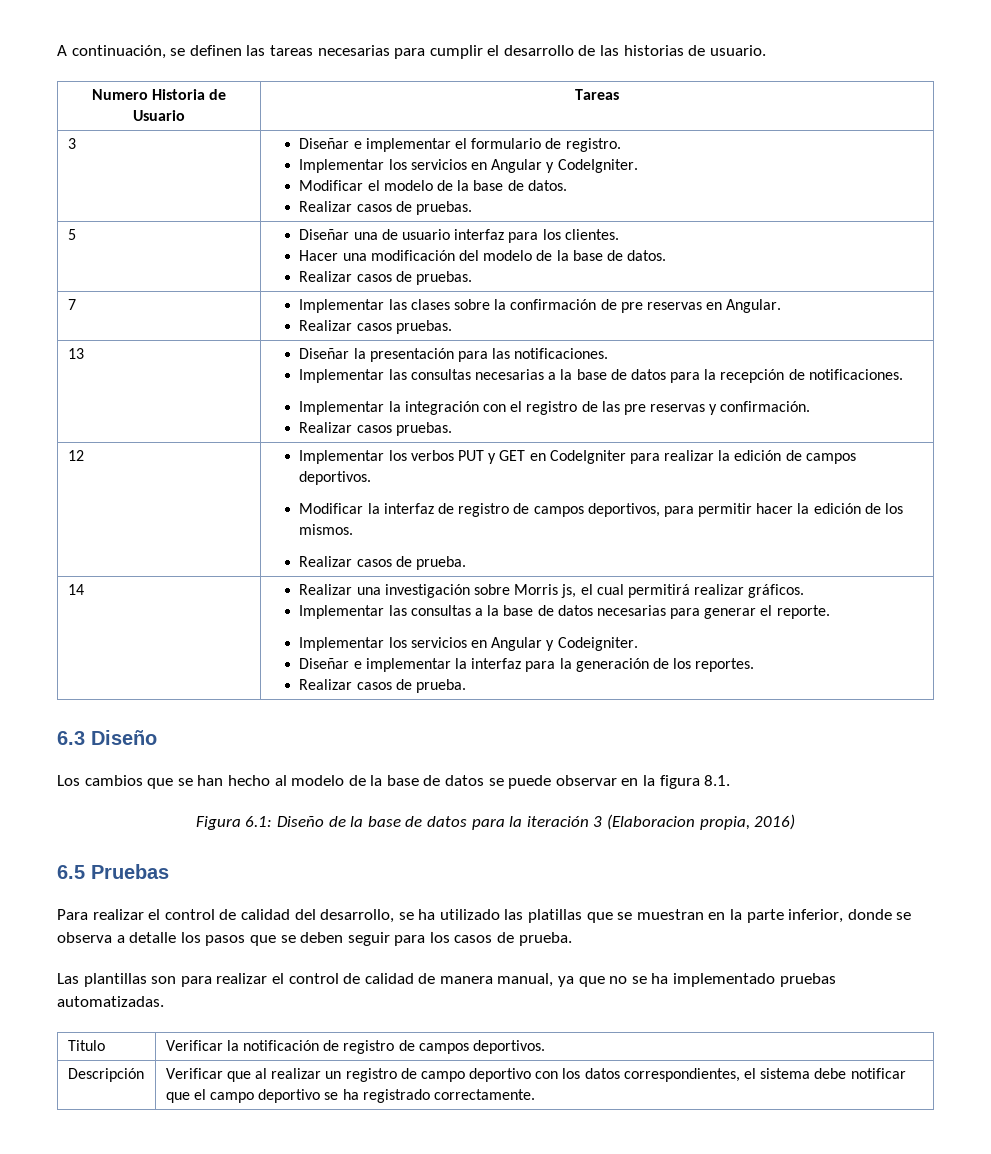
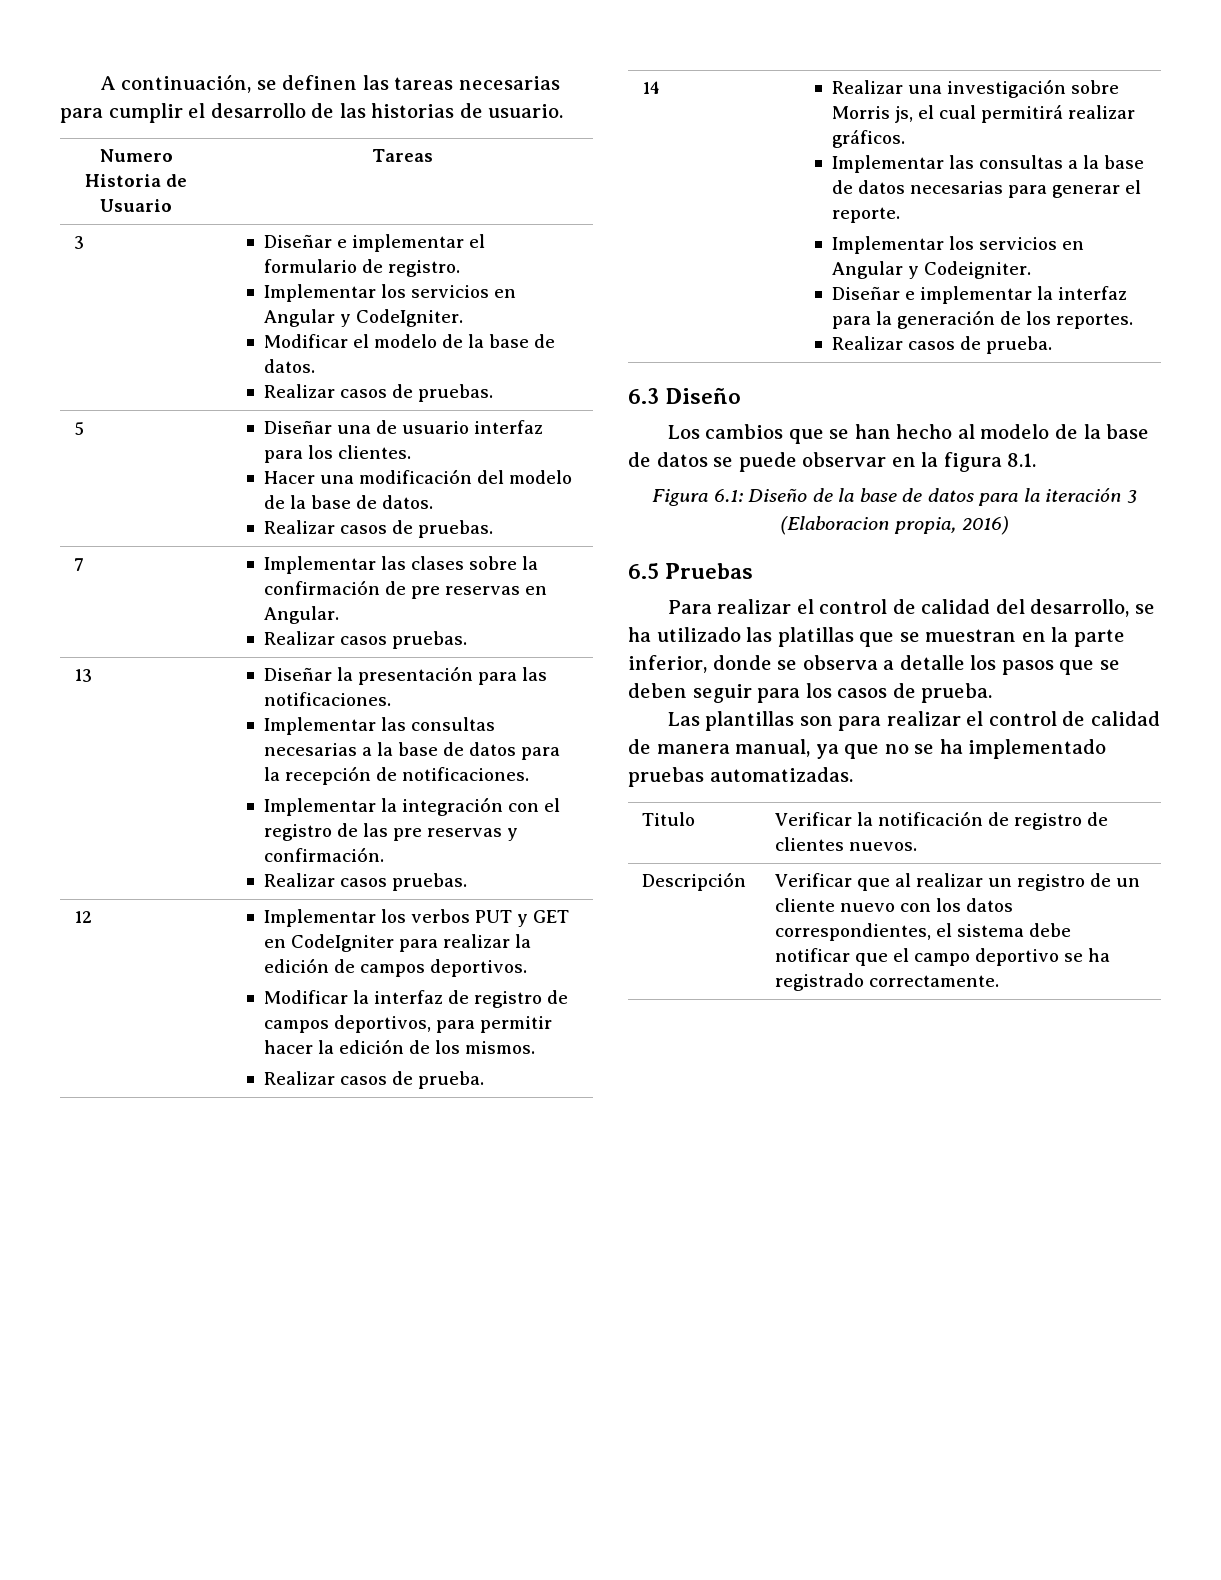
- Titulo | Verificar la notificación de registro de campos deportivos.
+ Titulo | Verificar la notificación de registro de clientes nuevos.
- Descripción | Verificar que al realizar un registro de campo deportivo con los datos correspondientes, el sistema debe notificar que el campo deportivo se ha registrado correctamente.
+ Descripción | Verificar que al realizar un registro de un cliente nuevo con los datos correspondientes, el sistema debe notificar que el campo deportivo se ha registrado correctamente.

